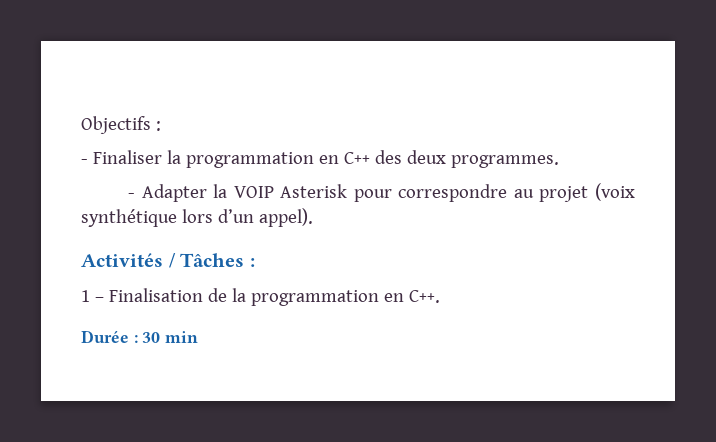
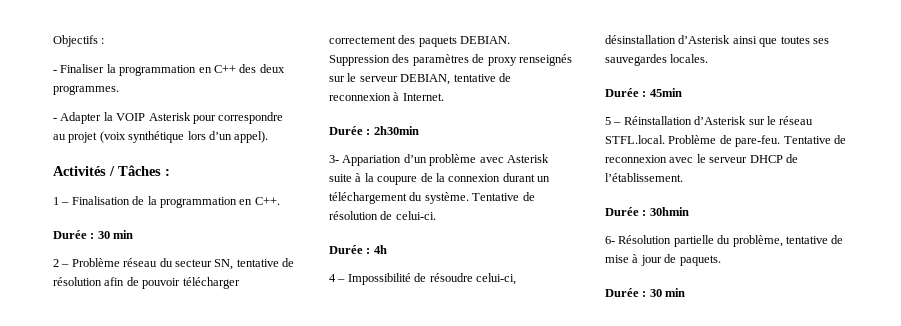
+ 2 – Problème réseau du secteur SN, tentative de résolution afin de pouvoir télécharger correctement des paquets DEBIAN. Suppression des paramètres de proxy renseignés sur le serveur DEBIAN, tentative de reconnexion à Internet.
+ Durée : 2h30min
+ 3- Appariation d’un problème avec Asterisk suite à la coupure de la connexion durant un téléchargement du système. Tentative de résolution de celui-ci.
+ Durée : 4h
+ 4 – Impossibilité de résoudre celui-ci, désinstallation d’Asterisk ainsi que toutes ses sauvegardes locales.
+ Durée : 45min
+ 5 – Réinstallation d’Asterisk sur le réseau STFL.local. Problème de pare-feu. Tentative de reconnexion avec le serveur DHCP de l’établissement.
+ Durée : 30hmin
+ 6- Résolution partielle du problème, tentative de mise à jour de paquets.
+ Durée : 30 min

